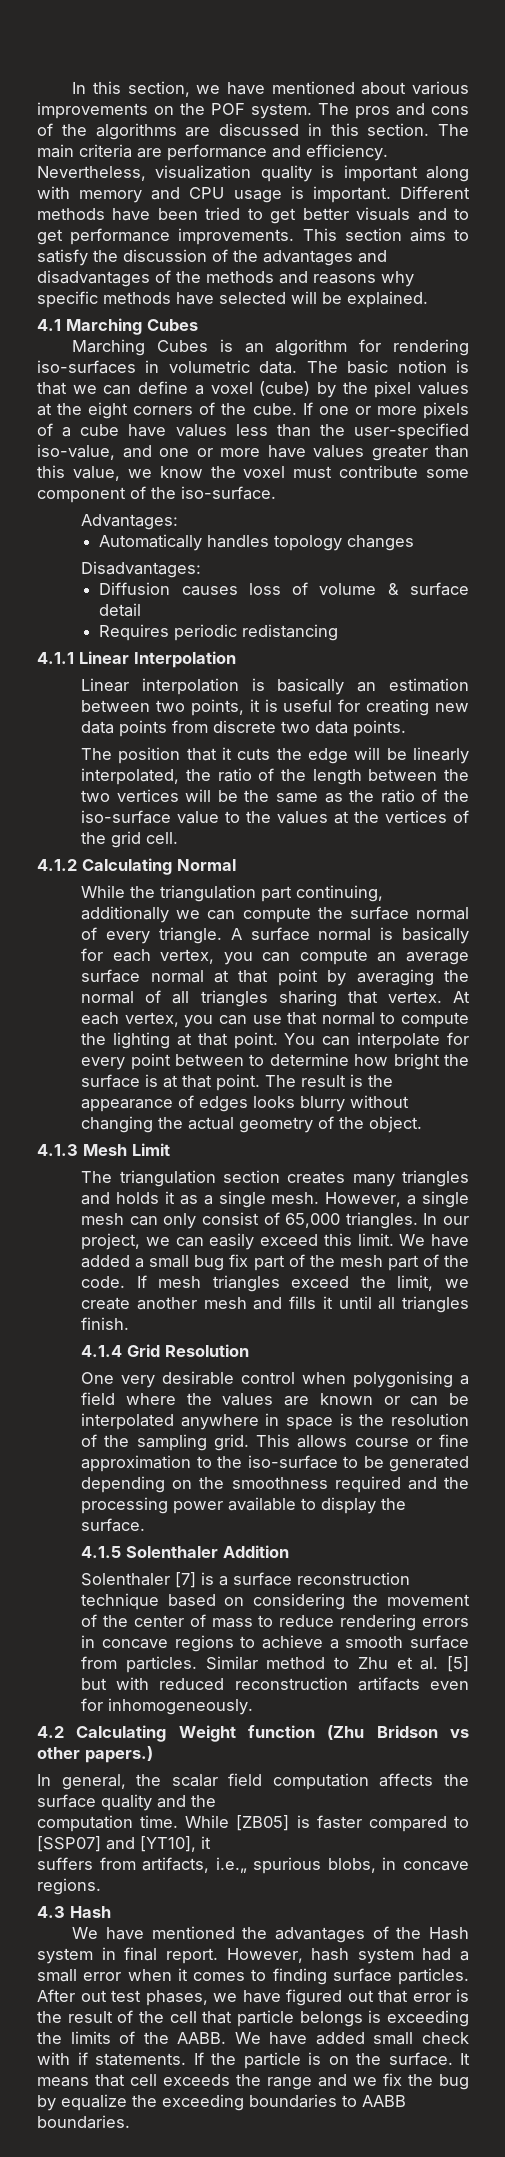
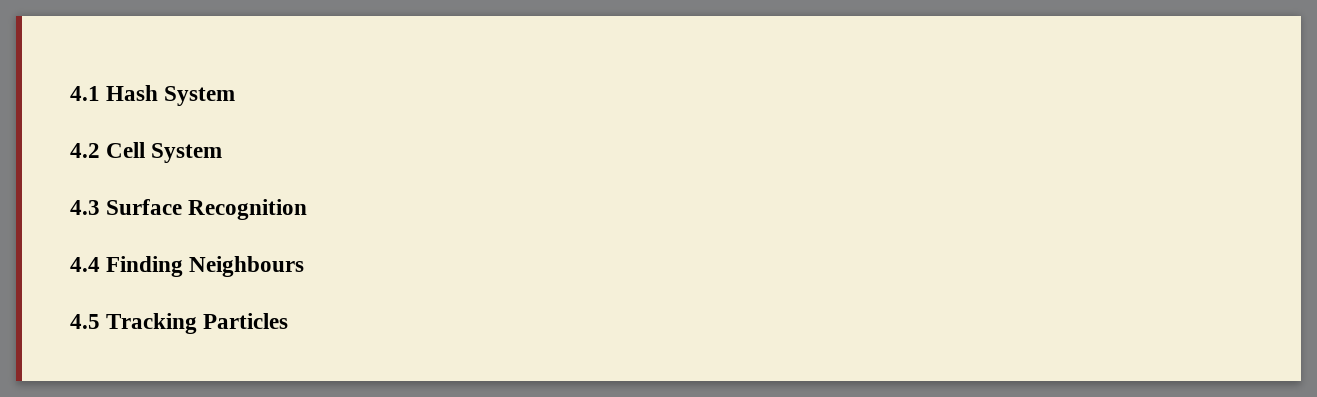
- In this section, we have mentioned about various improvements on the POF system. The pros and cons of the algorithms are discussed in this section. The main criteria are performance and efficiency. Nevertheless, visualization quality is important along with memory and CPU usage is important. Different methods have been tried to get better visuals and to get performance improvements. This section aims to satisfy the discussion of the advantages and disadvantages of the methods and reasons why specific methods have selected will be explained.
- 4.1 Marching Cubes
- Marching Cubes is an algorithm for rendering iso-surfaces in volumetric data. The basic notion is that we can define a voxel (cube) by the pixel values at the eight corners of the cube. If one or more pixels of a cube have values less than the user-specified iso-value, and one or more have values greater than this value, we know the voxel must contribute some component of the iso-surface.
- Advantages:
- Automatically handles topology changes
- Disadvantages:
- Diffusion causes loss of volume & surface detail
- Requires periodic redistancing
- 4.1.1 Linear Interpolation
- Linear interpolation is basically an estimation between two points, it is useful for creating new data points from discrete two data points.
- The position that it cuts the edge will be linearly interpolated, the ratio of the length between the two vertices will be the same as the ratio of the iso-surface value to the values at the vertices of the grid cell.
- 4.1.2 Calculating Normal
- While the triangulation part continuing, additionally we can compute the surface normal of every triangle. A surface normal is basically for each vertex, you can compute an average surface normal at that point by averaging the normal of all triangles sharing that vertex. At each vertex, you can use that normal to compute the lighting at that point. You can interpolate for every point between to determine how bright the surface is at that point. The result is the appearance of edges looks blurry without changing the actual geometry of the object.
- 4.1.3 Mesh Limit
- The triangulation section creates many triangles and holds it as a single mesh. However, a single mesh can only consist of 65,000 triangles. In our project, we can easily exceed this limit. We have added a small bug fix part of the mesh part of the code. If mesh triangles exceed the limit, we create another mesh and fills it until all triangles finish.
- 4.1.4 Grid Resolution
- One very desirable control when polygonising a field where the values are known or can be interpolated anywhere in space is the resolution of the sampling grid. This allows course or fine approximation to the iso-surface to be generated depending on the smoothness required and the processing power available to display the surface.
- 4.1.5 Solenthaler Addition
- Solenthaler [7] is a surface reconstruction technique based on considering the movement of the center of mass to reduce rendering errors in concave regions to achieve a smooth surface from particles. Similar method to Zhu et al. [5] but with reduced reconstruction artifacts even for inhomogeneously.
- 4.2 Calculating Weight function (Zhu Bridson vs other papers.)
- In general, the scalar field computation affects the surface quality and the
- computation time. While [ZB05] is faster compared to [SSP07] and [YT10], it
- suffers from artifacts, i.e.„ spurious blobs, in concave regions.
- 4.3 Hash
- We have mentioned the advantages of the Hash system in final report. However, hash system had a small error when it comes to finding surface particles. After out test phases, we have figured out that error is the result of the cell that particle belongs is exceeding the limits of the AABB. We have added small check with if statements. If the particle is on the surface. It means that cell exceeds the range and we fix the bug by equalize the exceeding boundaries to AABB boundaries.
+ 4.1 Hash System
+ 4.2 Cell System
+ 4.3 Surface Recognition
+ 4.4 Finding Neighbours
+ 4.5 Tracking Particles

